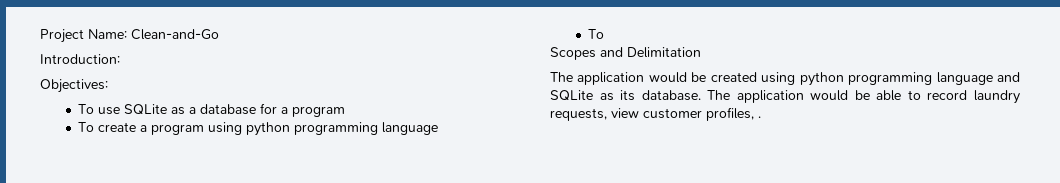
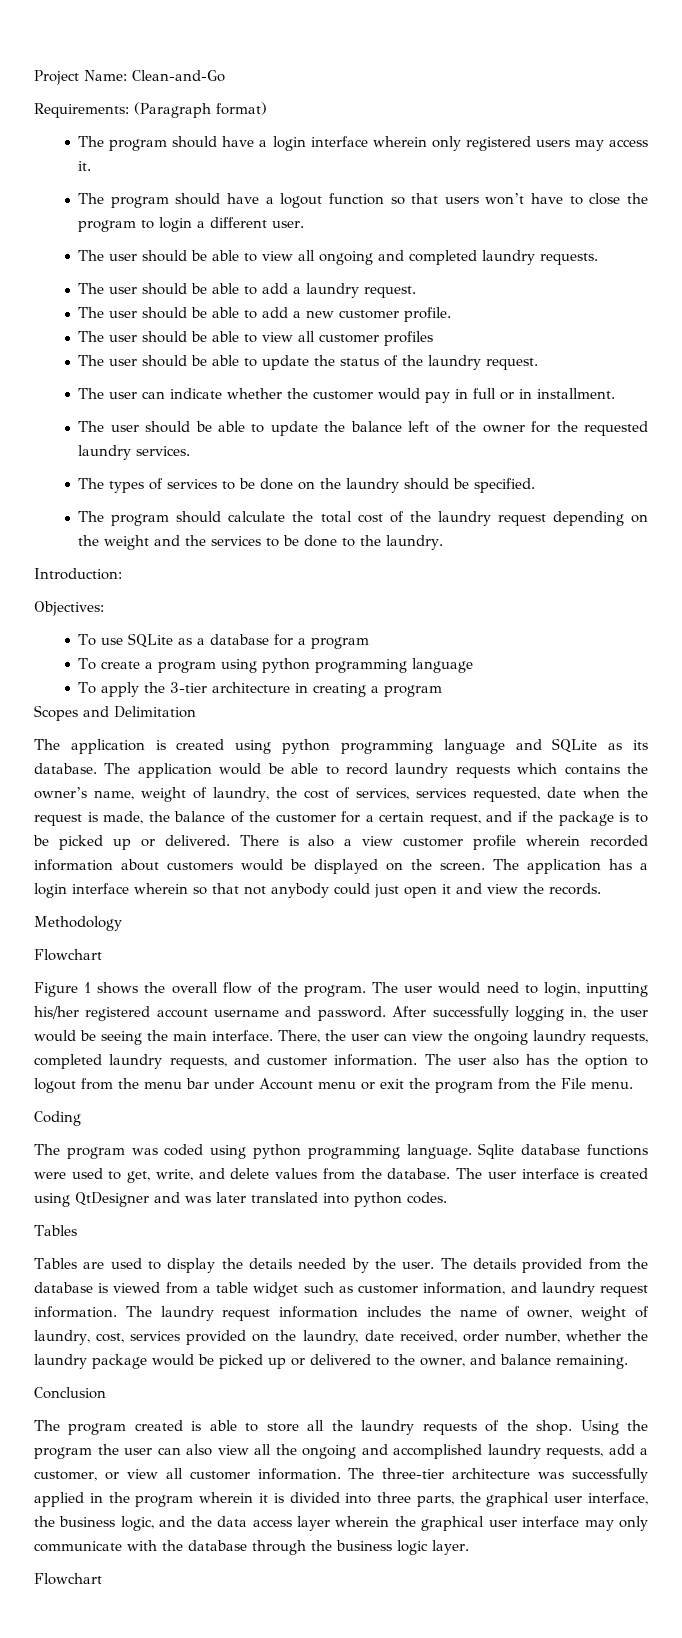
+ Requirements: (Paragraph format)
+ The program should have a login interface wherein only registered users may access it.
+ The program should have a logout function so that users won’t have to close the program to login a different user.
+ The user should be able to view all ongoing and completed laundry requests.
+ The user should be able to add a laundry request.
+ The user should be able to add a new customer profile.
+ The user should be able to view all customer profiles
+ The user should be able to update the status of the laundry request.
+ The user can indicate whether the customer would pay in full or in installment.
+ The user should be able to update the balance left of the owner for the requested laundry services.
+ The types of services to be done on the laundry should be specified.
+ The program should calculate the total cost of the laundry request depending on the weight and the services to be done to the laundry.
  To create a program using python programming language
- To
+ To apply the 3-tier architecture in creating a program
- The application would be created using python programming language and SQLite as its database.
+ The application is created using python programming language and SQLite as its database.
- The application would be able to record laundry requests, view customer profiles, .
+ The application would be able to record laundry requests which contains the owner’s name, weight of laundry, the cost of services, services requested, date when the request is made, the balance of the customer for a certain request, and if the package is to be picked up or delivered. There is also a view customer profile wherein recorded information about customers would be displayed on the screen. The application has a login interface wherein so that not anybody could just open it and view the records.
+ Methodology
+ Flowchart
+ Figure 1 shows the overall flow of the program. The user would need to login, inputting his/her registered account username and password. After successfully logging in, the user would be seeing the main interface. There, the user can view the ongoing laundry requests, completed laundry requests, and customer information. The user also has the option to logout from the menu bar under Account menu or exit the program from the File menu.
+ Coding
+ The program was coded using python programming language. Sqlite database functions were used to get, write, and delete values from the database. The user interface is created using QtDesigner and was later translated into python codes.
+ Tables
+ Tables are used to display the details needed by the user. The details provided from the database is viewed from a table widget such as customer information, and laundry request information. The laundry request information includes the name of owner, weight of laundry, cost, services provided on the laundry, date received, order number, whether the laundry package would be picked up or delivered to the owner, and balance remaining.
+ Conclusion
+ The program created is able to store all the laundry requests of the shop. Using the program the user can also view all the ongoing and accomplished laundry requests, add a customer, or view all customer information. The three-tier architecture was successfully applied in the program wherein it is divided into three parts, the graphical user interface, the business logic, and the data access layer wherein the graphical user interface may only communicate with the database through the business logic layer.
+ Flowchart

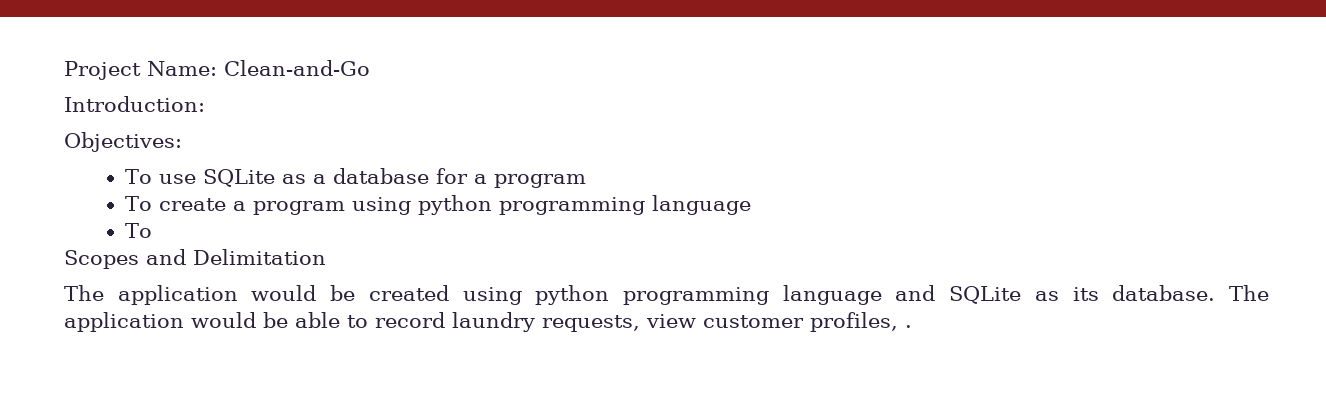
- Requirements: (Paragraph format)
- The program should have a login interface wherein only registered users may access it.
- The program should have a logout function so that users won’t have to close the program to login a different user.
- The user should be able to view all ongoing and completed laundry requests.
- The user should be able to add a laundry request.
- The user should be able to add a new customer profile.
- The user should be able to view all customer profiles
- The user should be able to update the status of the laundry request.
- The user can indicate whether the customer would pay in full or in installment.
- The user should be able to update the balance left of the owner for the requested laundry services.
- The types of services to be done on the laundry should be specified.
- The program should calculate the total cost of the laundry request depending on the weight and the services to be done to the laundry.
  To create a program using python programming language
- To apply the 3-tier architecture in creating a program
+ To
- The application is created using python programming language and SQLite as its database.
+ The application would be created using python programming language and SQLite as its database.
- The application would be able to record laundry requests which contains the owner’s name, weight of laundry, the cost of services, services requested, date when the request is made, the balance of the customer for a certain request, and if the package is to be picked up or delivered. There is also a view customer profile wherein recorded information about customers would be displayed on the screen. The application has a login interface wherein so that not anybody could just open it and view the records.
- Methodology
- Flowchart
- Figure 1 shows the overall flow of the program. The user would need to login, inputting his/her registered account username and password. After successfully logging in, the user would be seeing the main interface. There, the user can view the ongoing laundry requests, completed laundry requests, and customer information. The user also has the option to logout from the menu bar under Account menu or exit the program from the File menu.
- Coding
- The program was coded using python programming language. Sqlite database functions were used to get, write, and delete values from the database. The user interface is created using QtDesigner and was later translated into python codes.
- Tables
- Tables are used to display the details needed by the user. The details provided from the database is viewed from a table widget such as customer information, and laundry request information. The laundry request information includes the name of owner, weight of laundry, cost, services provided on the laundry, date received, order number, whether the laundry package would be picked up or delivered to the owner, and balance remaining.
- Conclusion
- The program created is able to store all the laundry requests of the shop. Using the program the user can also view all the ongoing and accomplished laundry requests, add a customer, or view all customer information. The three-tier architecture was successfully applied in the program wherein it is divided into three parts, the graphical user interface, the business logic, and the data access layer wherein the graphical user interface may only communicate with the database through the business logic layer.
- Flowchart
+ The application would be able to record laundry requests, view customer profiles, .

